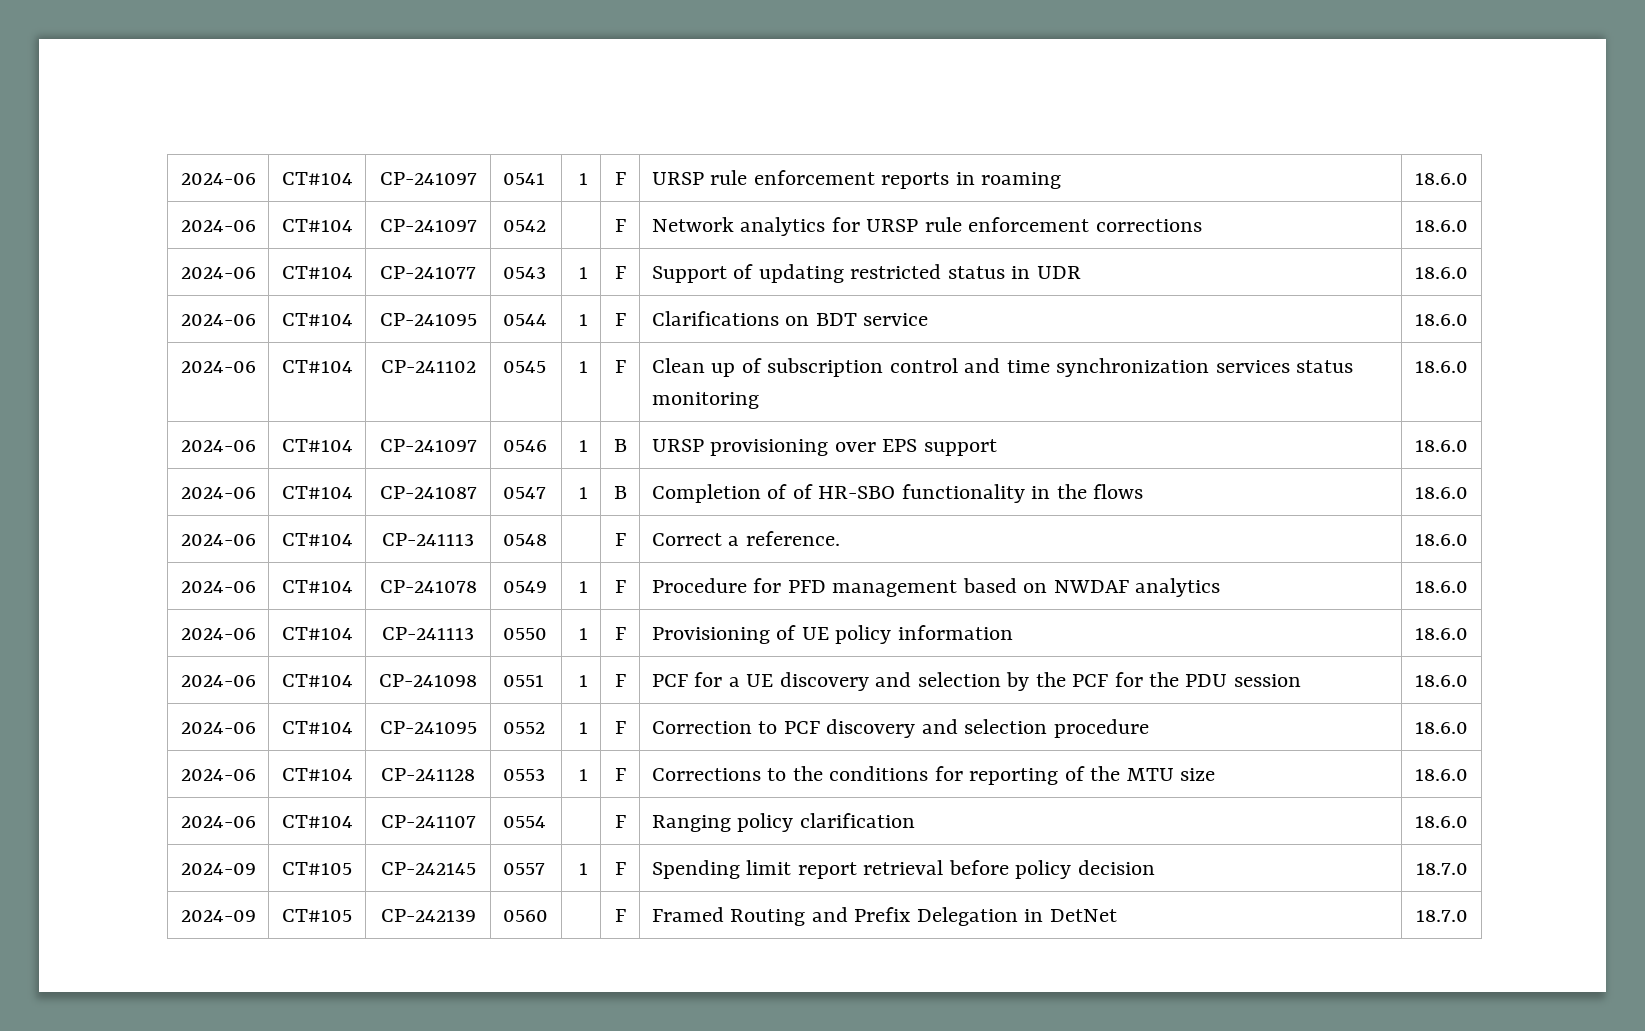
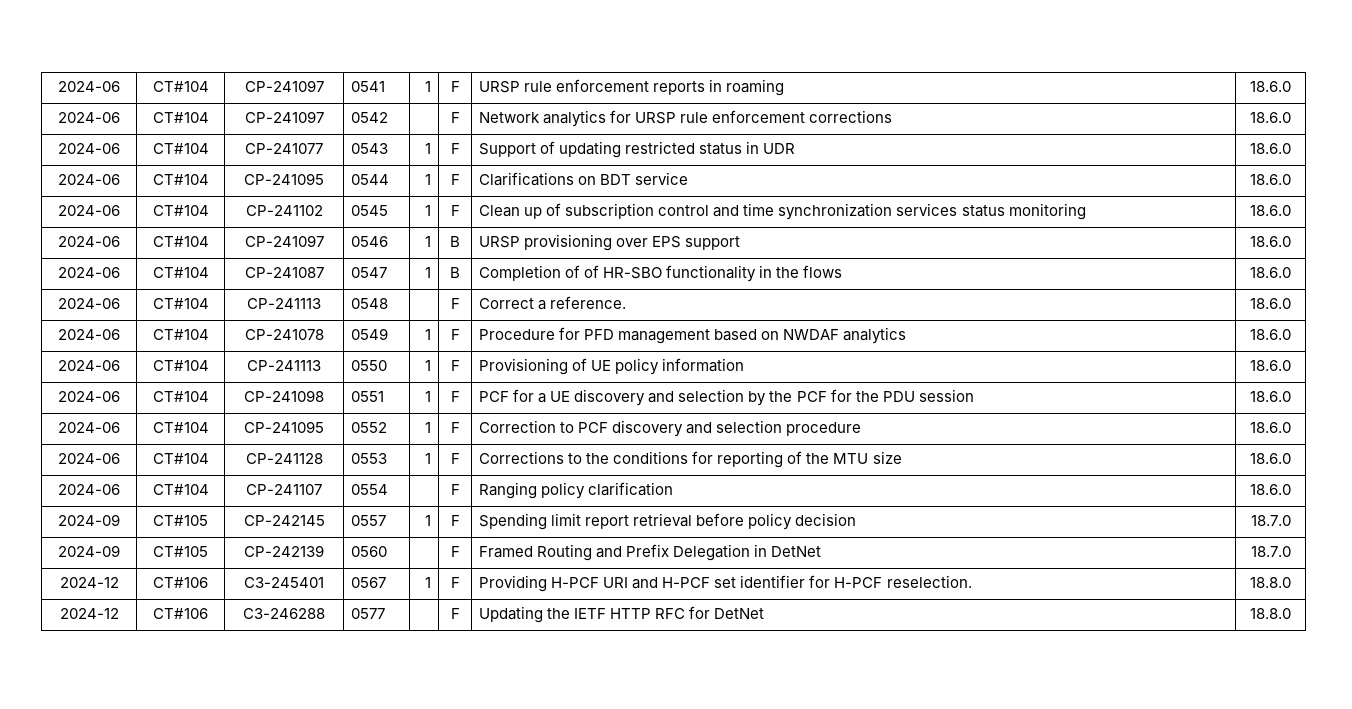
+ 2024-12 | CT#106 | C3-245401 | 0567 | 1 | F | Providing H-PCF URI and H-PCF set identifier for H-PCF reselection. | 18.8.0
+ 2024-12 | CT#106 | C3-246288 | 0577 | | F | Updating the IETF HTTP RFC for DetNet | 18.8.0

